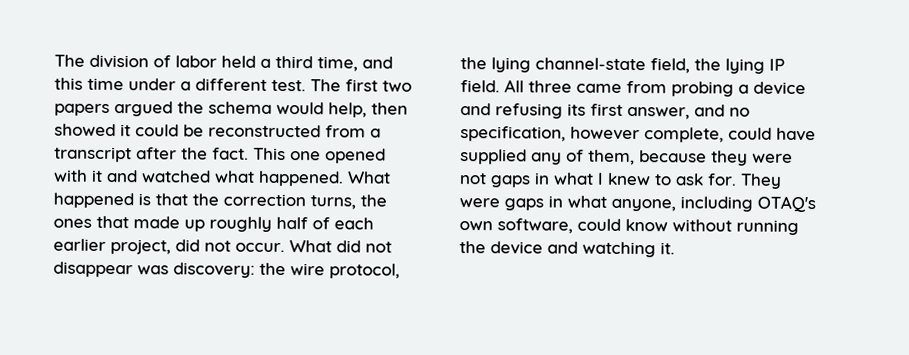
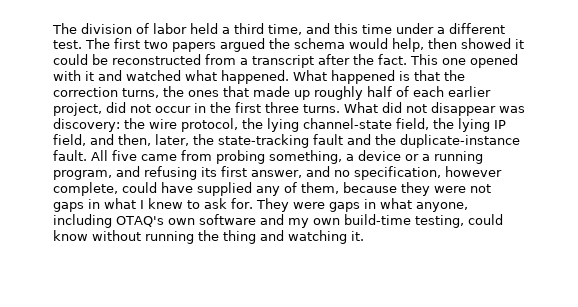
- What happened is that the correction turns, the ones that made up roughly half of each earlier project, did not occur.
+ What happened is that the correction turns, the ones that made up roughly half of each earlier project, did not occur in the first three turns.
- What did not disappear was discovery: the wire protocol, the lying channel-state field, the lying IP field. All three came from probing a device and refusing its first answer, and no specification, however complete, could have supplied any of them, because they were not gaps in what I knew to ask for.
+ What did not disappear was discovery: the wire protocol, the lying channel-state field, the lying IP field, and then, later, the state-tracking fault and the duplicate-instance fault. All five came from probing something, a device or a running program, and refusing its first answer, and no specification, however complete, could have supplied any of them, because they were not gaps in what I knew to ask for.
- They were gaps in what anyone, including OTAQ's own software, could know without running the device and watching it.
+ They were gaps in what anyone, including OTAQ's own software and my own build-time testing, could know without running the thing and watching it.

